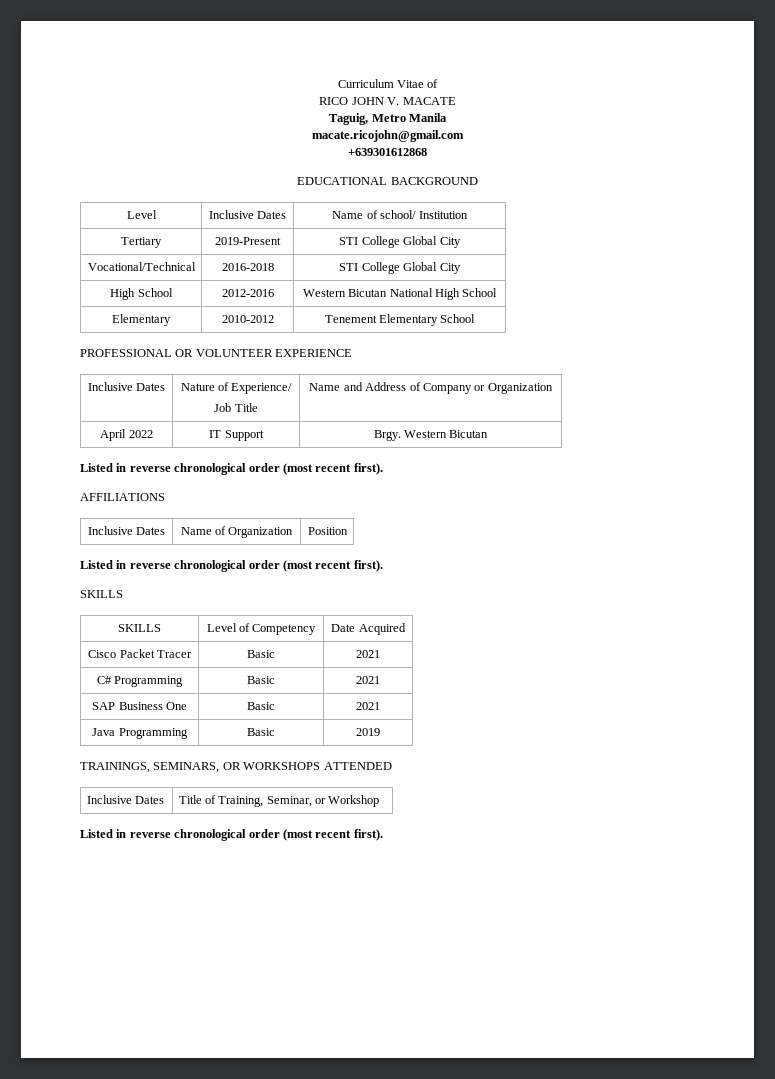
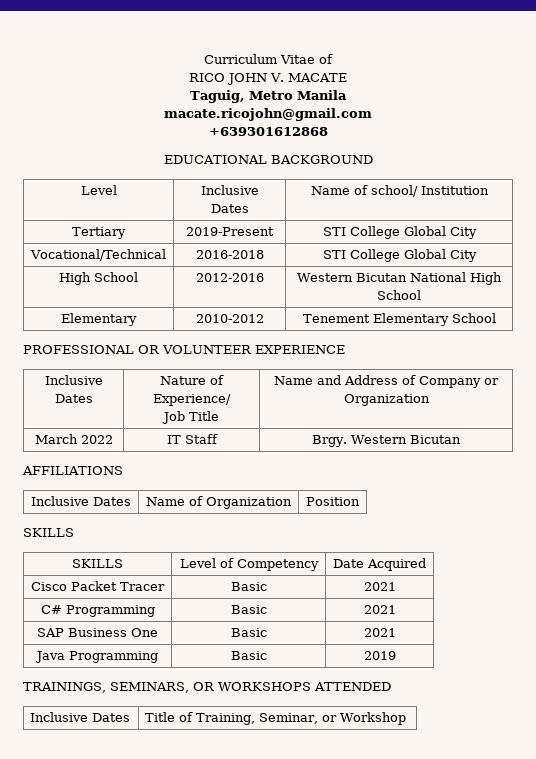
- April 2022 | IT Support | Brgy. Western Bicutan
- Listed in reverse chronological order (most recent first).
+ March 2022 | IT Staff | Brgy. Western Bicutan
  Inclusive Dates | Name of Organization | Position
- Listed in reverse chronological order (most recent first).
  Inclusive Dates | Title of Training, Seminar, or Workshop
- Listed in reverse chronological order (most recent first).

